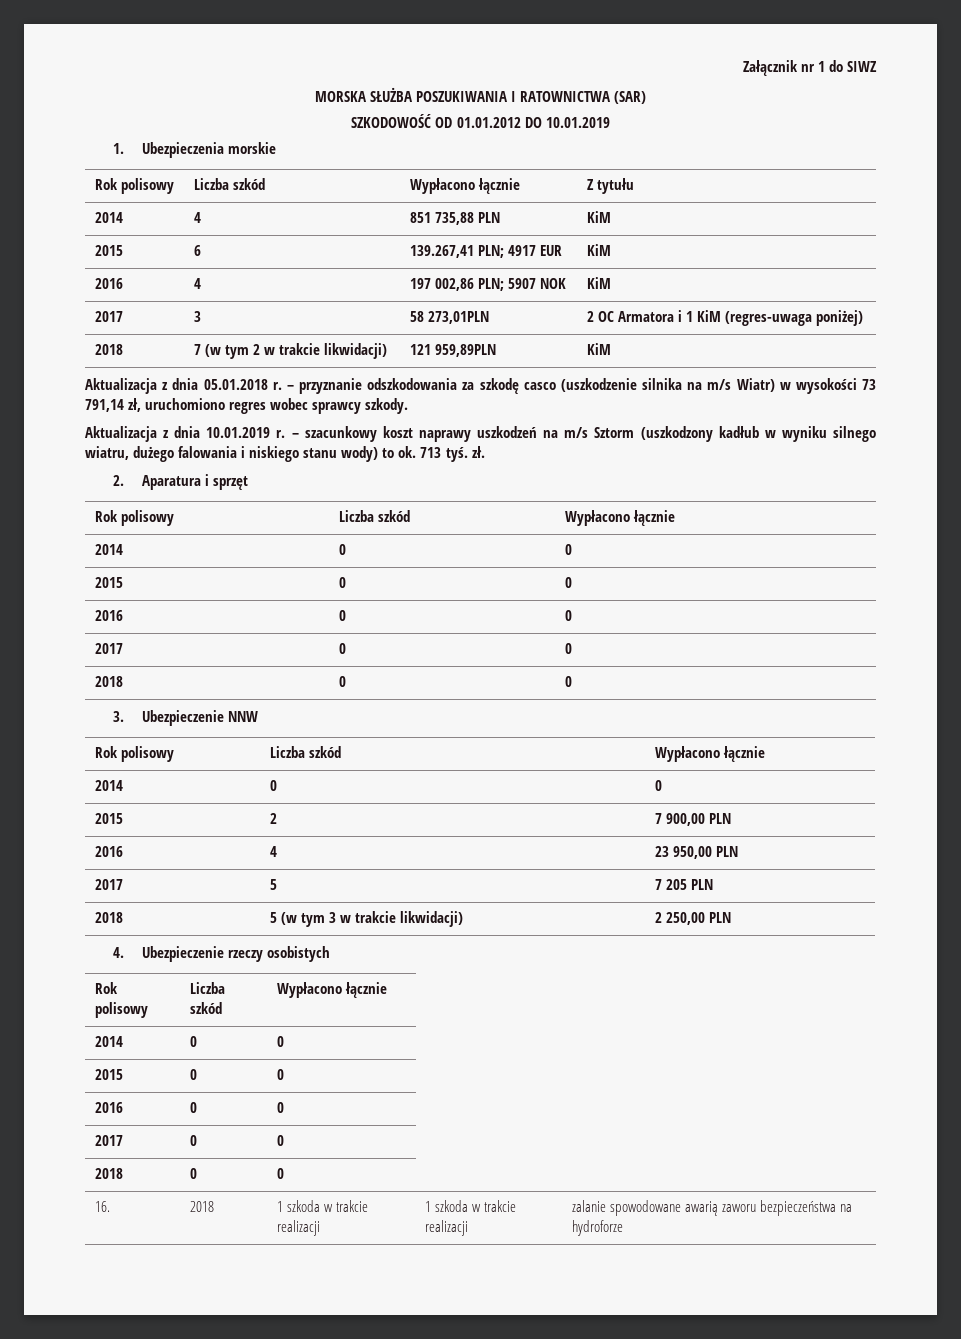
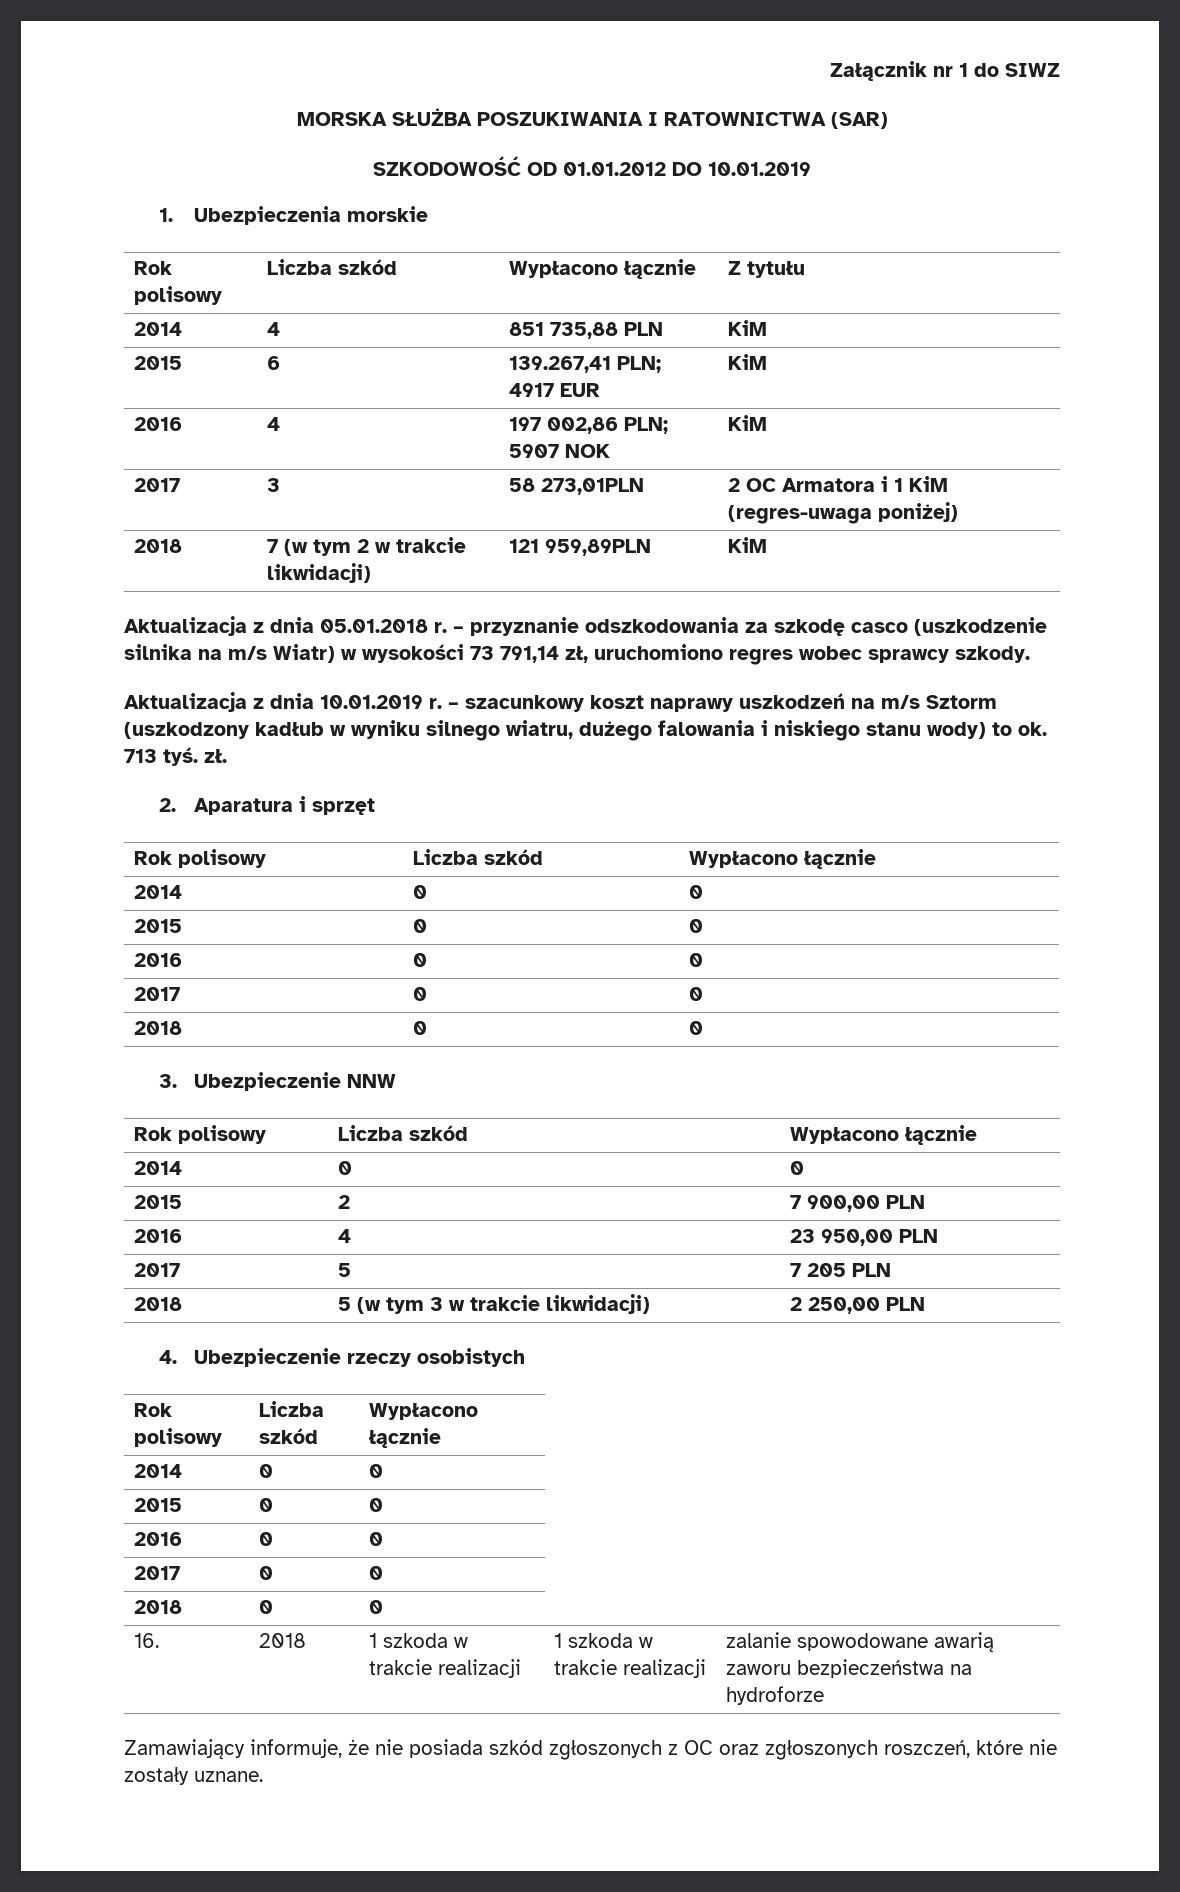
+ Zamawiający informuje, że nie posiada szkód zgłoszonych z OC oraz zgłoszonych roszczeń, które nie zostały uznane.

